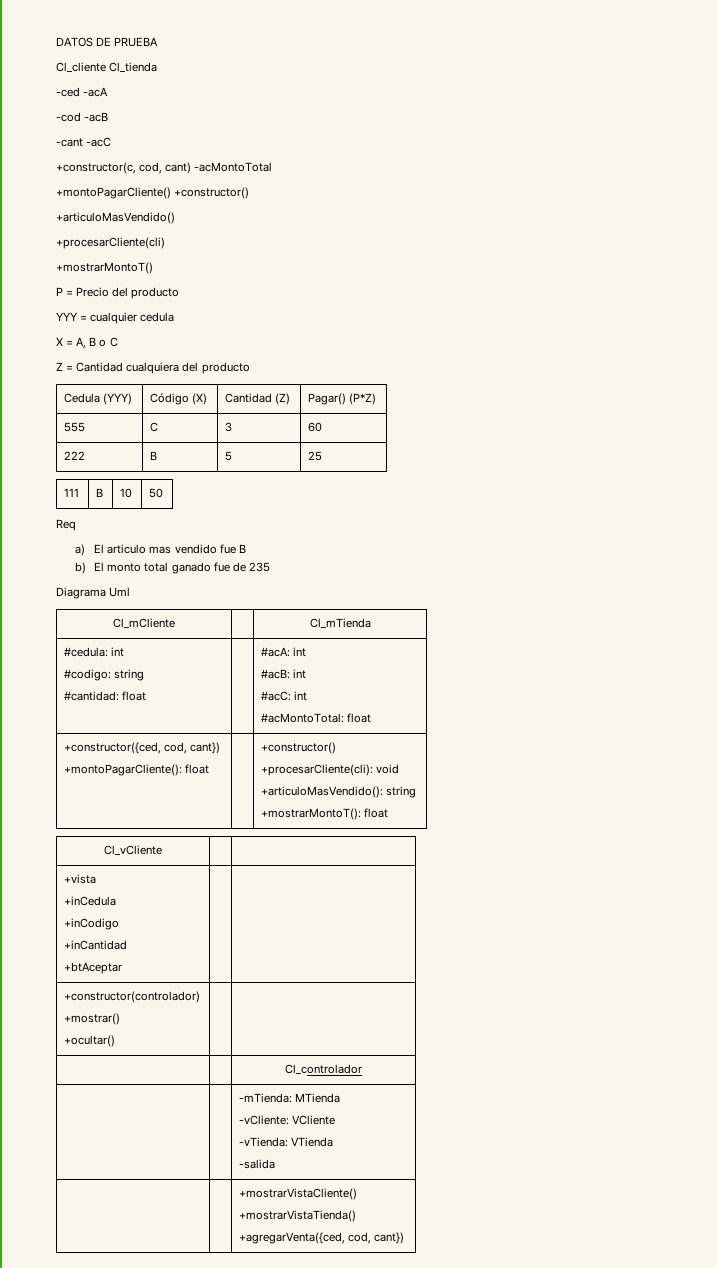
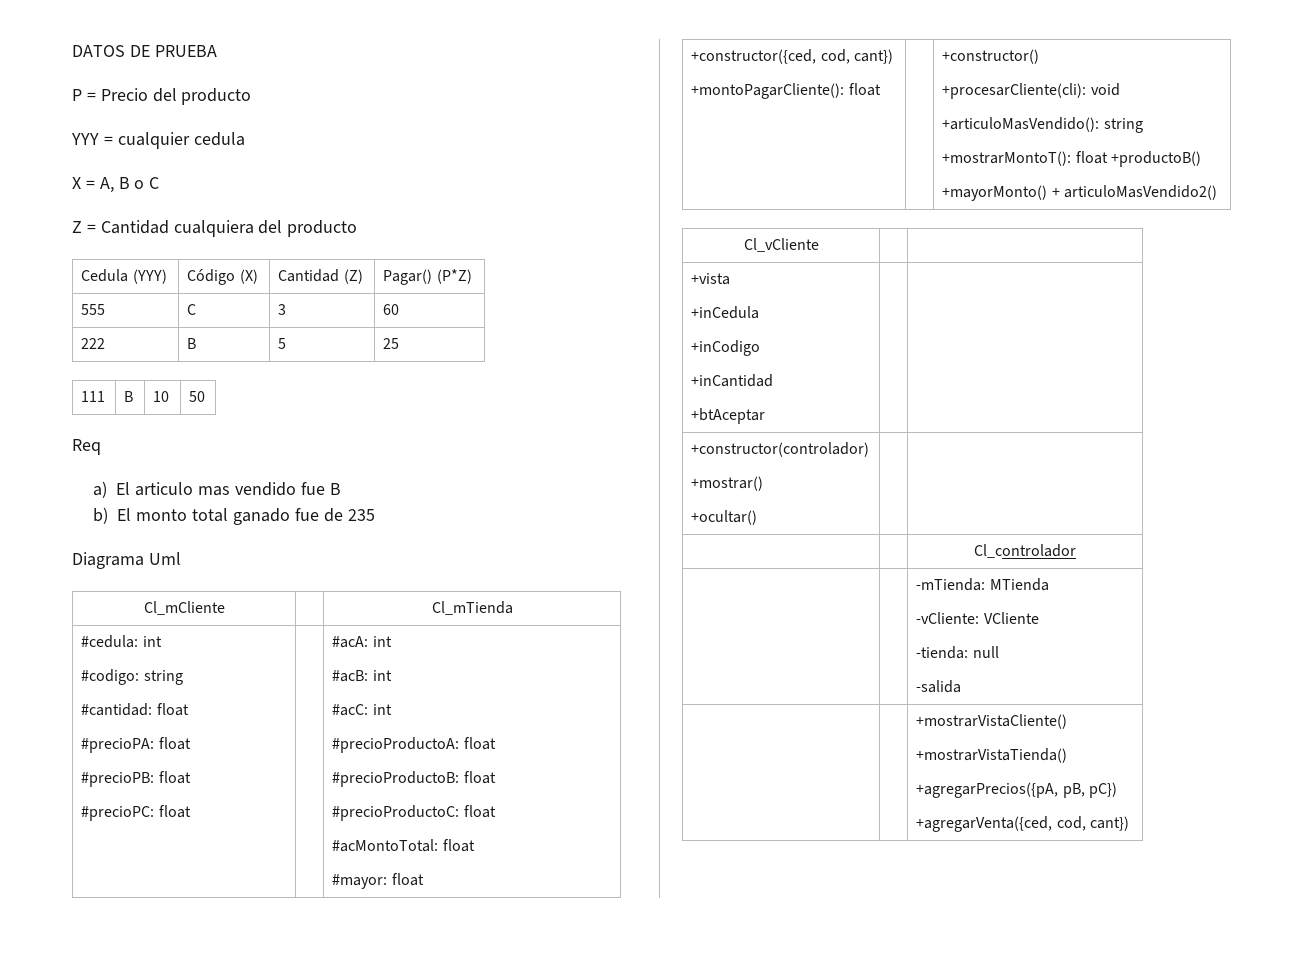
- Cl_cliente Cl_tienda
- -ced -acA
- -cod -acB
- -cant -acC
- +constructor(c, cod, cant) -acMontoTotal
- +montoPagarCliente() +constructor()
- +articuloMasVendido()
- +procesarCliente(cli)
- +mostrarMontoT()
  #cedula: int
  #codigo: string
- #cantidad: float | | #acA: int
+ #cantidad: float
+ #precioPA: float
+ #precioPB: float
+ #precioPC: float | | #acA: int
  #acB: int
  #acC: int
+ #precioProductoA: float
+ #precioProductoB: float
+ #precioProductoC: float
  #acMontoTotal: float
+ #mayor: float
  +constructor({ced, cod, cant})
  +montoPagarCliente(): float | | +constructor()
  +procesarCliente(cli): void
  +articuloMasVendido(): string
- +mostrarMontoT(): float
+ +mostrarMontoT(): float +productoB()
+ +mayorMonto() + articuloMasVendido2()
  | | -mTienda: MTienda
  -vCliente: VCliente
- -vTienda: VTienda
+ -tienda: null
  | | +mostrarVistaCliente()
  +mostrarVistaTienda()
+ +agregarPrecios({pA, pB, pC})

